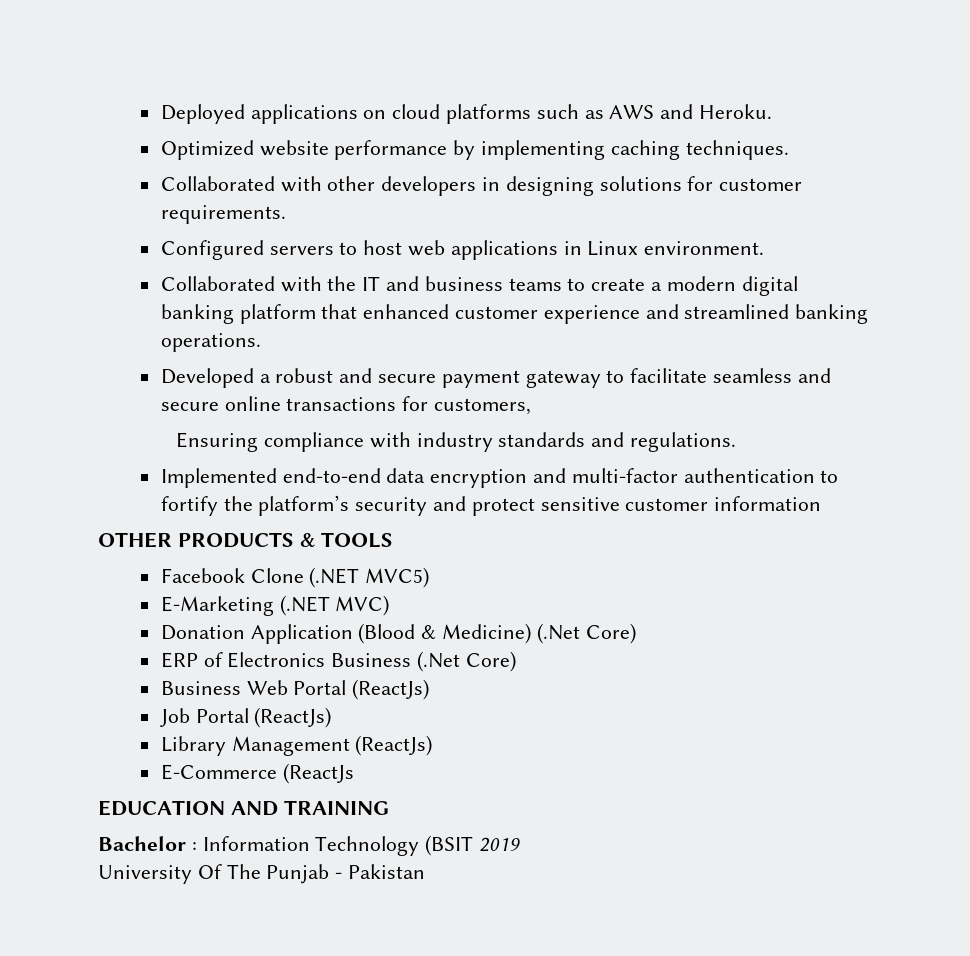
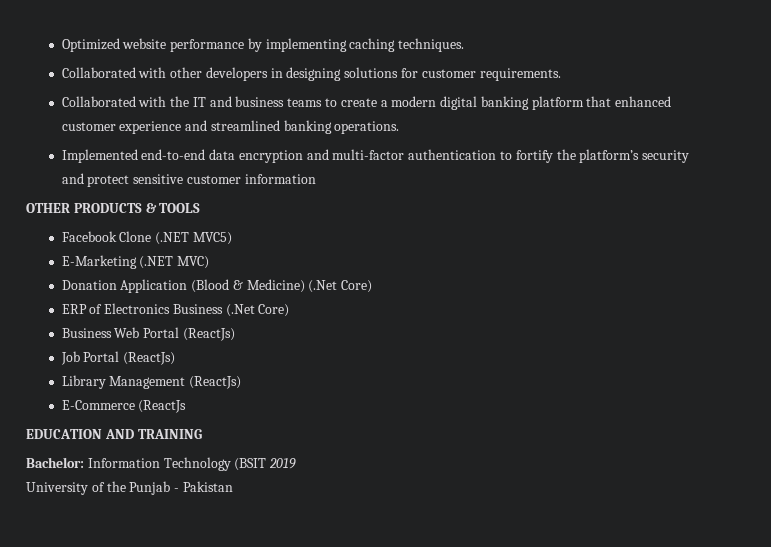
- Deployed applications on cloud platforms such as AWS and Heroku.
- Configured servers to host web applications in Linux environment.
- Developed a robust and secure payment gateway to facilitate seamless and secure online transactions for customers,
- Ensuring compliance with industry standards and regulations.
- Bachelor : Information Technology (BSIT 2019
+ Bachelor: Information Technology (BSIT 2019
- University Of The Punjab - Pakistan
+ University of the Punjab - Pakistan

